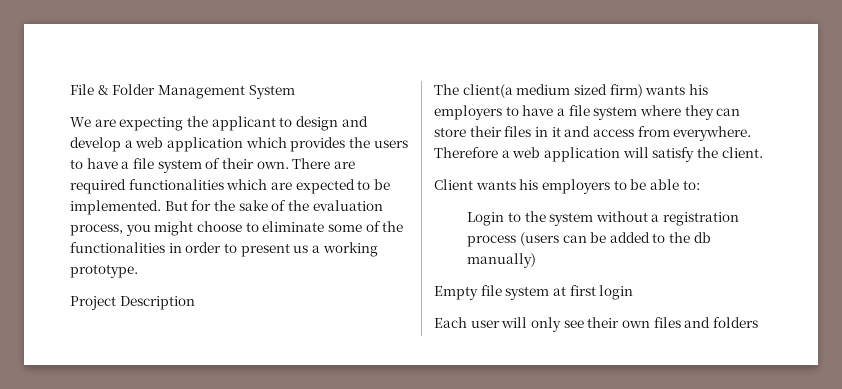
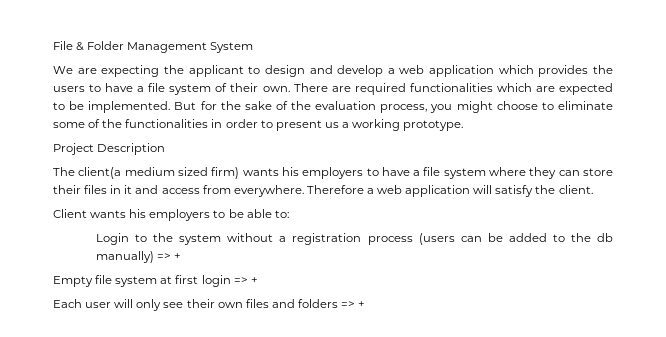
- Login to the system without a registration process (users can be added to the db manually)
+ Login to the system without a registration process (users can be added to the db manually) => +
- Empty file system at first login
+ Empty file system at first login => +
- Each user will only see their own files and folders
+ Each user will only see their own files and folders => +

